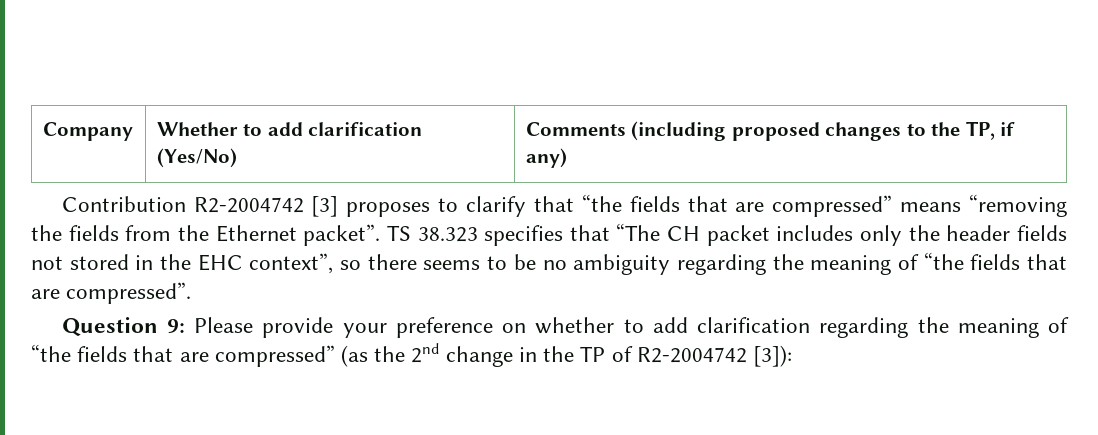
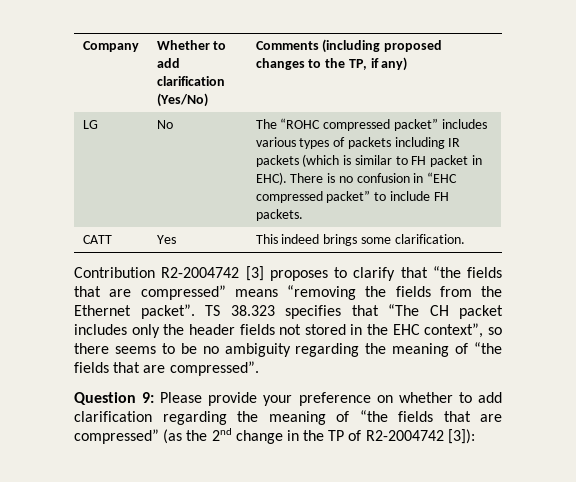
+ LG | No | The “ROHC compressed packet” includes various types of packets including IR packets (which is similar to FH packet in EHC). There is no confusion in “EHC compressed packet” to include FH packets.
+ CATT | Yes | This indeed brings some clarification.

